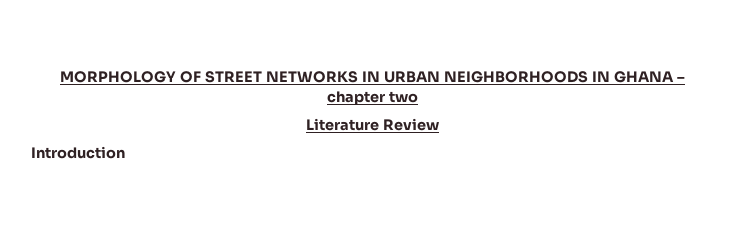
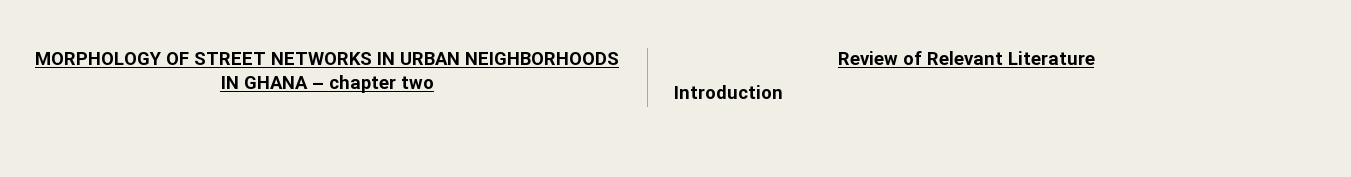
- Literature Review
+ Review of Relevant Literature

